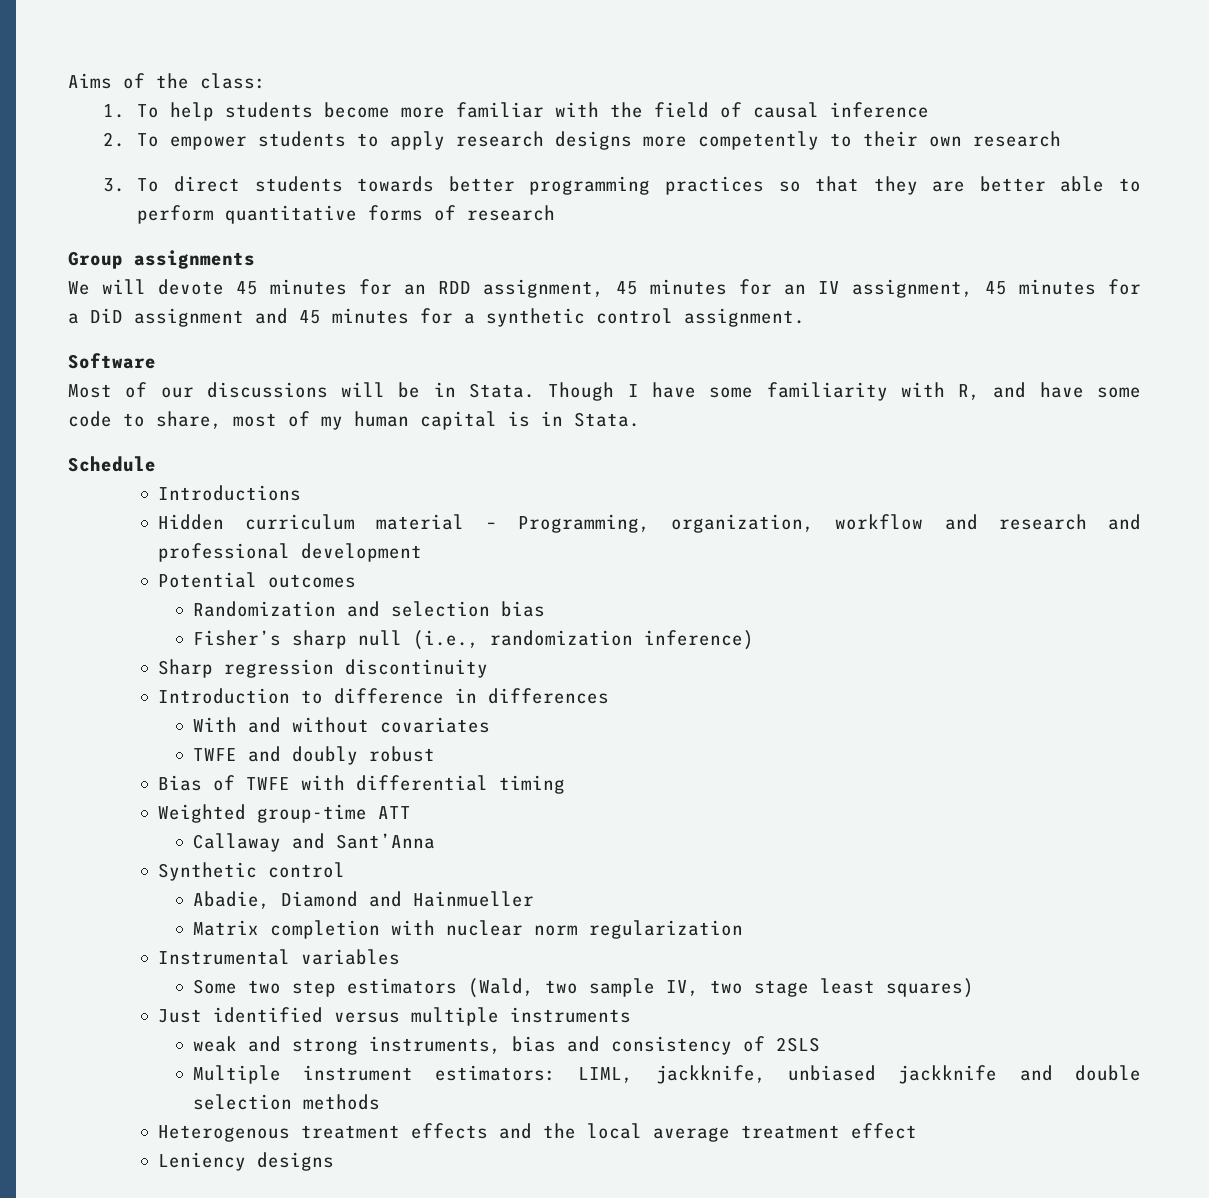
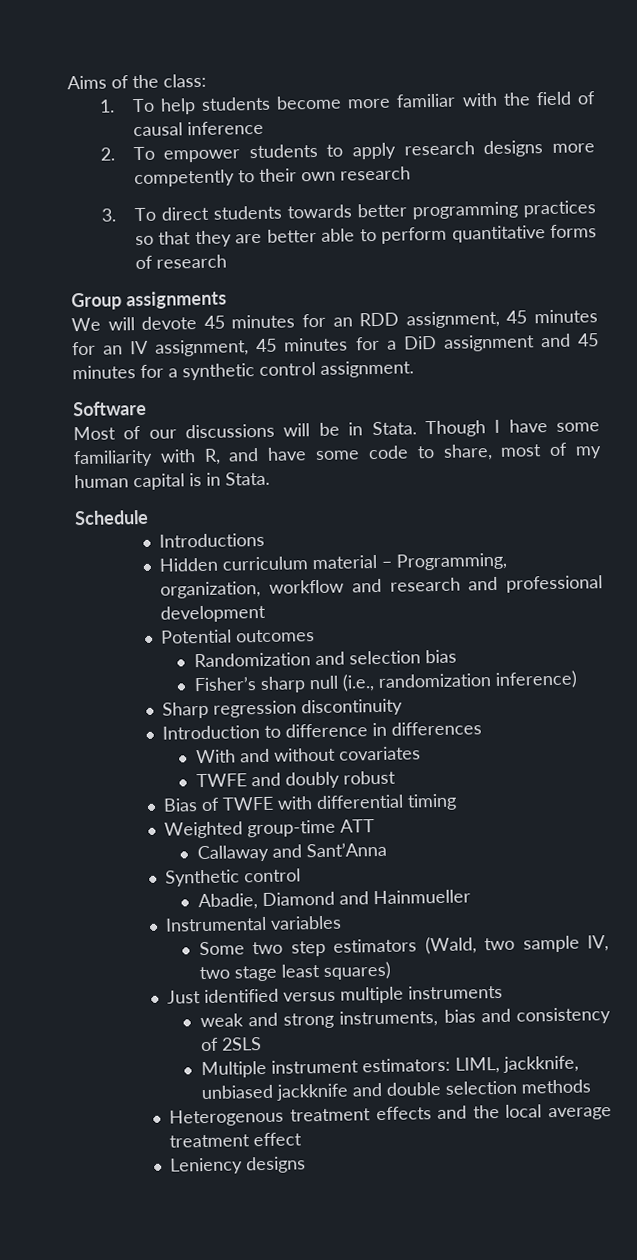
- Matrix completion with nuclear norm regularization

